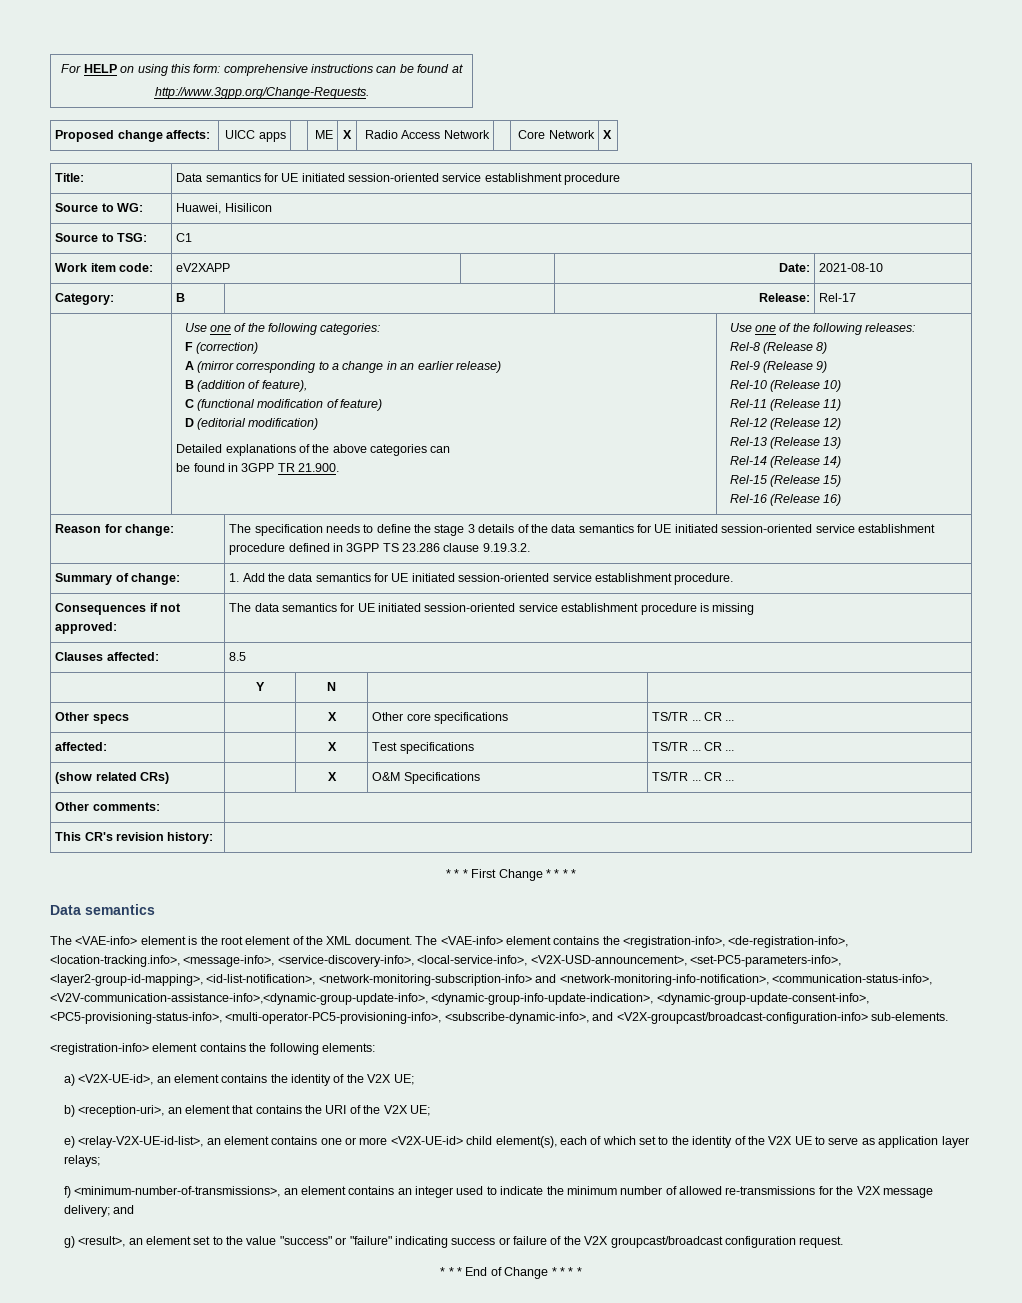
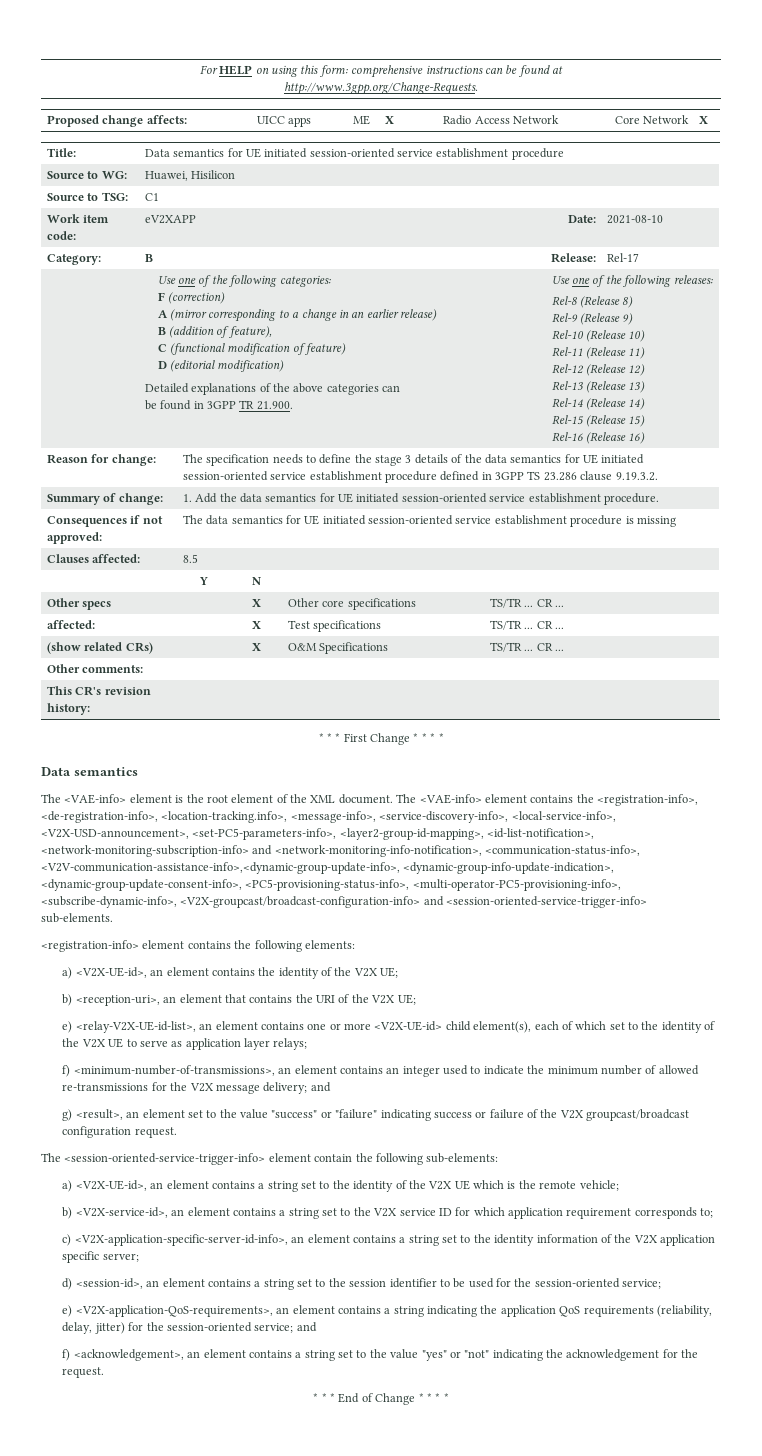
- The <VAE-info> element contains the <registration-info>, <de-registration-info>, <location-tracking.info>, <message-info>, <service-discovery-info>, <local-service-info>, <V2X-USD-announcement>, <set-PC5-parameters-info>, <layer2-group-id-mapping>, <id-list-notification>, <network-monitoring-subscription-info> and <network-monitoring-info-notification>, <communication-status-info>, <V2V-communication-assistance-info>,<dynamic-group-update-info>, <dynamic-group-info-update-indication>, <dynamic-group-update-consent-info>, <PC5-provisioning-status-info>, <multi-operator-PC5-provisioning-info>, <subscribe-dynamic-info>, and <V2X-groupcast/broadcast-configuration-info> sub-elements.
+ The <VAE-info> element contains the <registration-info>, <de-registration-info>, <location-tracking.info>, <message-info>, <service-discovery-info>, <local-service-info>, <V2X-USD-announcement>, <set-PC5-parameters-info>, <layer2-group-id-mapping>, <id-list-notification>, <network-monitoring-subscription-info> and <network-monitoring-info-notification>, <communication-status-info>, <V2V-communication-assistance-info>,<dynamic-group-update-info>, <dynamic-group-info-update-indication>, <dynamic-group-update-consent-info>, <PC5-provisioning-status-info>, <multi-operator-PC5-provisioning-info>, <subscribe-dynamic-info>, <V2X-groupcast/broadcast-configuration-info> and <session-oriented-service-trigger-info> sub-elements.
+ The <session-oriented-service-trigger-info> element contain the following sub-elements:
+ a) <V2X-UE-id>, an element contains a string set to the identity of the V2X UE which is the remote vehicle;
+ b) <V2X-service-id>, an element contains a string set to the V2X service ID for which application requirement corresponds to;
+ c) <V2X-application-specific-server-id-info>, an element contains a string set to the identity information of the V2X application specific server;
+ d) <session-id>, an element contains a string set to the session identifier to be used for the session-oriented service;
+ e) <V2X-application-QoS-requirements>, an element contains a string indicating the application QoS requirements (reliability, delay, jitter) for the session-oriented service; and
+ f) <acknowledgement>, an element contains a string set to the value "yes" or "not" indicating the acknowledgement for the request.

